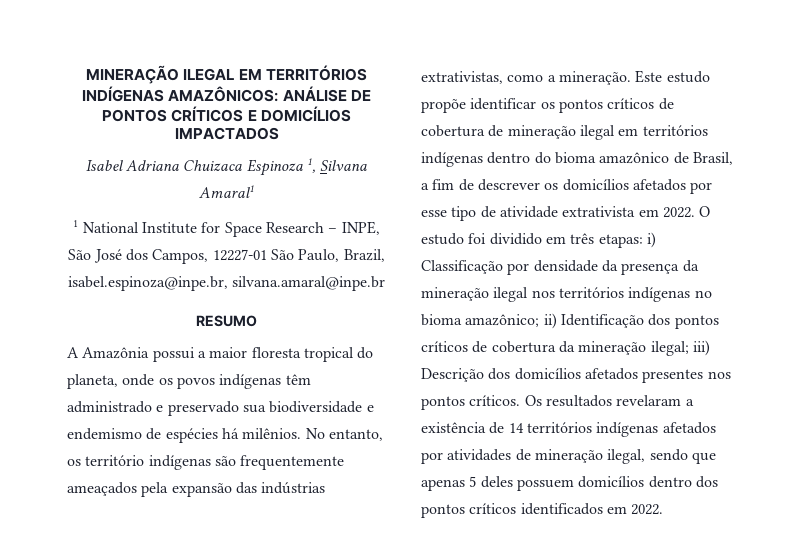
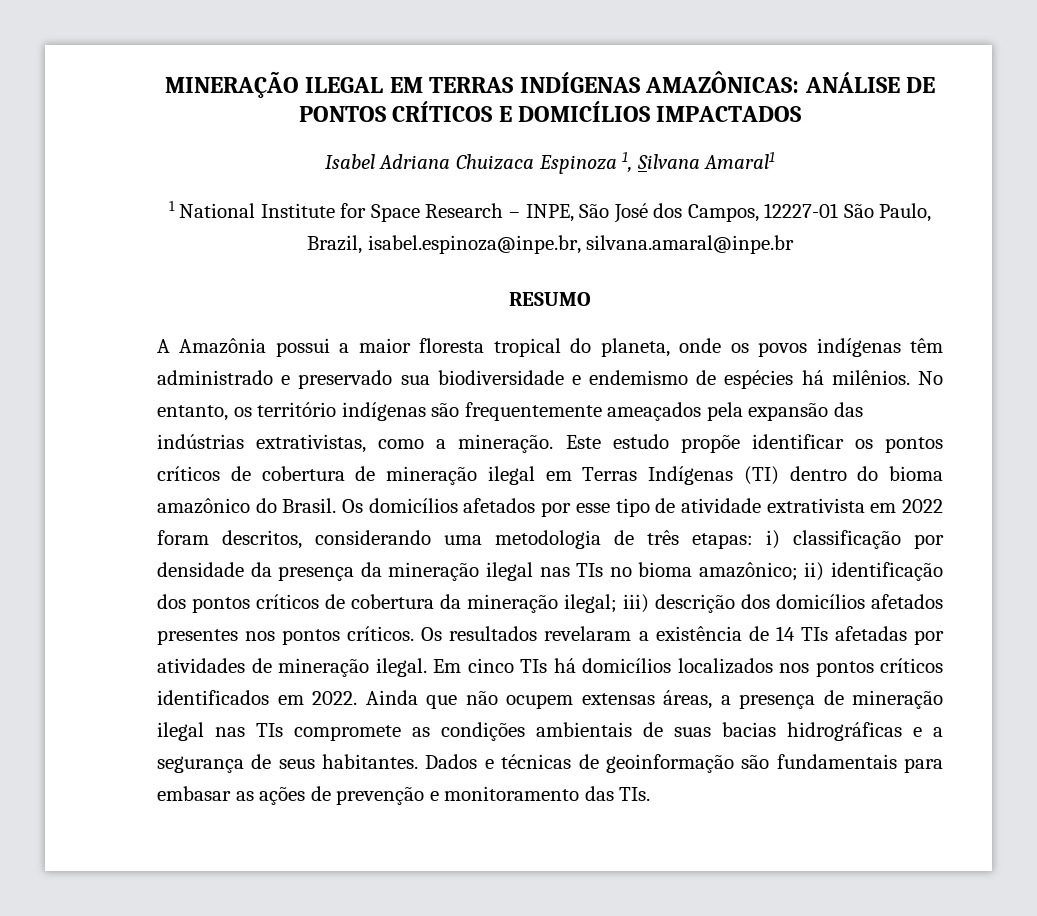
- MINERAÇÃO ILEGAL EM TERRITÓRIOS INDÍGENAS AMAZÔNICOS: ANÁLISE DE PONTOS CRÍTICOS E DOMICÍLIOS IMPACTADOS
+ MINERAÇÃO ILEGAL EM TERRAS INDÍGENAS AMAZÔNICAS: ANÁLISE DE PONTOS CRÍTICOS E DOMICÍLIOS IMPACTADOS
- Este estudo propõe identificar os pontos críticos de cobertura de mineração ilegal em territórios indígenas dentro do bioma amazônico de Brasil, a fim de descrever os domicílios afetados por esse tipo de atividade extrativista em 2022. O estudo foi dividido em três etapas: i) Classificação por densidade da presença da mineração ilegal nos territórios indígenas no bioma amazônico; ii) Identificação dos pontos críticos de cobertura da mineração ilegal; iii) Descrição dos domicílios afetados presentes nos pontos críticos.
+ Este estudo propõe identificar os pontos críticos de cobertura de mineração ilegal em Terras Indígenas (TI) dentro do bioma amazônico do Brasil. Os domicílios afetados por esse tipo de atividade extrativista em 2022 foram descritos, considerando uma metodologia de três etapas: i) classificação por densidade da presença da mineração ilegal nas TIs no bioma amazônico; ii) identificação dos pontos críticos de cobertura da mineração ilegal; iii) descrição dos domicílios afetados presentes nos pontos críticos.
- Os resultados revelaram a existência de 14 territórios indígenas afetados por atividades de mineração ilegal, sendo que apenas 5 deles possuem domicílios dentro dos pontos críticos identificados em 2022.
+ Os resultados revelaram a existência de 14 TIs afetadas por atividades de mineração ilegal. Em cinco TIs há domicílios localizados nos pontos críticos identificados em 2022.
+ Ainda que não ocupem extensas áreas, a presença de mineração ilegal nas TIs compromete as condições ambientais de suas bacias hidrográficas e a segurança de seus habitantes. Dados e técnicas de geoinformação são fundamentais para embasar as ações de prevenção e monitoramento das TIs.

